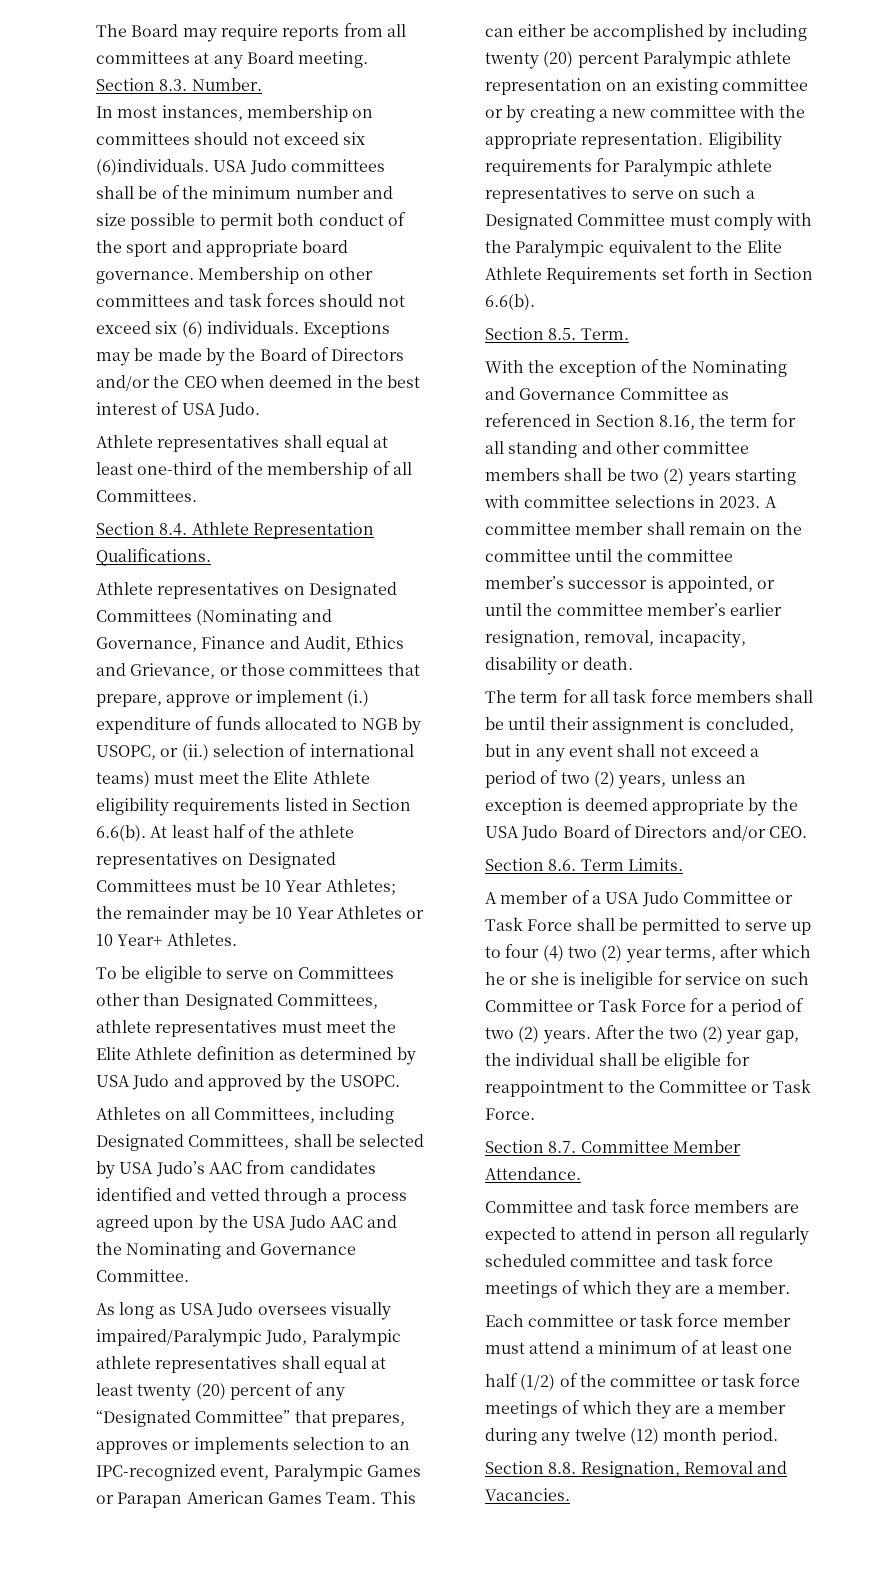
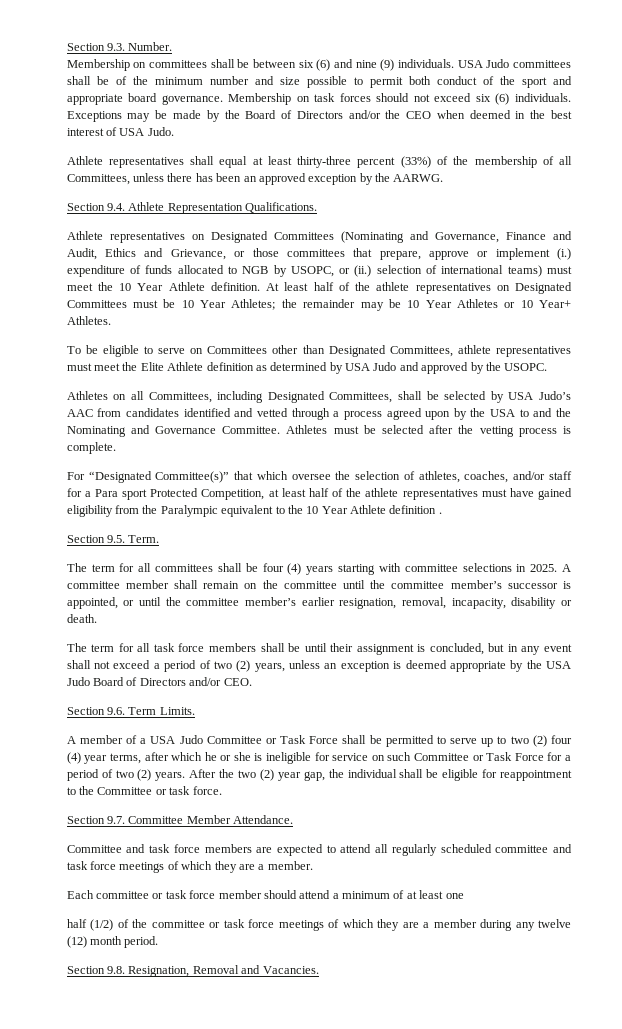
- The Board may require reports from all committees at any Board meeting. Section 8.3. Number.
- In most instances, membership on committees should not exceed six (6)individuals.
+ Section 9.3. Number.
+ Membership on committees shall be between six (6) and nine (9) individuals.
- Membership on other committees and task forces should not exceed six (6) individuals.
+ Membership on task forces should not exceed six (6) individuals.
- Athlete representatives shall equal at least one-third of the membership of all Committees.
- Section 8.4. Athlete Representation Qualifications.
+ Athlete representatives shall equal at least thirty-three percent (33%) of the membership of all Committees, unless there has been an approved exception by the AARWG.
+ Section 9.4. Athlete Representation Qualifications.
- Athlete representatives on Designated Committees (Nominating and Governance, Finance and Audit, Ethics and Grievance, or those committees that prepare, approve or implement (i.) expenditure of funds allocated to NGB by USOPC, or (ii.) selection of international teams) must meet the Elite Athlete eligibility requirements listed in Section 6.6(b). At least half of the athlete representatives on Designated Committees must be 10 Year Athletes;
+ Athlete representatives on Designated Committees (Nominating and Governance, Finance and Audit, Ethics and Grievance, or those committees that prepare, approve or implement (i.) expenditure of funds allocated to NGB by USOPC, or (ii.) selection of international teams) must meet the 10 Year Athlete definition. At least half of the athlete representatives on Designated Committees must be 10 Year Athletes;
- Athletes on all Committees, including Designated Committees, shall be selected by USA Judo’s AAC from candidates identified and vetted through a process agreed upon by the USA Judo AAC and the Nominating and Governance Committee.
- As long as USA Judo oversees visually impaired/Paralympic Judo, Paralympic athlete representatives shall equal at least twenty (20) percent of any “Designated Committee” that prepares, approves or implements selection to an IPC-recognized event, Paralympic Games or Parapan American Games Team. This can either be accomplished by including twenty (20) percent Paralympic athlete representation on an existing committee or by creating a new committee with the appropriate representation. Eligibility requirements for Paralympic athlete representatives to serve on such a Designated Committee must comply with the Paralympic equivalent to the Elite Athlete Requirements set forth in Section 6.6(b).
- Section 8.5. Term.
+ Athletes on all Committees, including Designated Committees, shall be selected by USA Judo’s AAC from candidates identified and vetted through a process agreed upon by the USA to and the Nominating and Governance Committee. Athletes must be selected after the vetting process is complete.
+ For “Designated Committee(s)” that which oversee the selection of athletes, coaches, and/or staff for a Para sport Protected Competition, at least half of the athlete representatives must have gained eligibility from the Paralympic equivalent to the 10 Year Athlete definition .
+ Section 9.5. Term.
- With the exception of the Nominating and Governance Committee as referenced in Section 8.16, the term for all standing and other committee members shall be two (2) years starting with committee selections in 2023.
+ The term for all committees shall be four (4) years starting with committee selections in 2025.
- Section 8.6. Term Limits.
+ Section 9.6. Term Limits.
- A member of a USA Judo Committee or Task Force shall be permitted to serve up to four (4) two (2) year terms, after which he or she is ineligible for service on such Committee or Task Force for a period of two (2) years.
+ A member of a USA Judo Committee or Task Force shall be permitted to serve up to two (2) four (4) year terms, after which he or she is ineligible for service on such Committee or Task Force for a period of two (2) years.
- After the two (2) year gap, the individual shall be eligible for reappointment to the Committee or Task Force.
- Section 8.7. Committee Member Attendance.
+ After the two (2) year gap, the individual shall be eligible for reappointment to the Committee or task force.
+ Section 9.7. Committee Member Attendance.
- Committee and task force members are expected to attend in person all regularly scheduled committee and task force meetings of which they are a member.
+ Committee and task force members are expected to attend all regularly scheduled committee and task force meetings of which they are a member.
- Each committee or task force member must attend a minimum of at least one
+ Each committee or task force member should attend a minimum of at least one
- Section 8.8. Resignation, Removal and Vacancies.
+ Section 9.8. Resignation, Removal and Vacancies.

